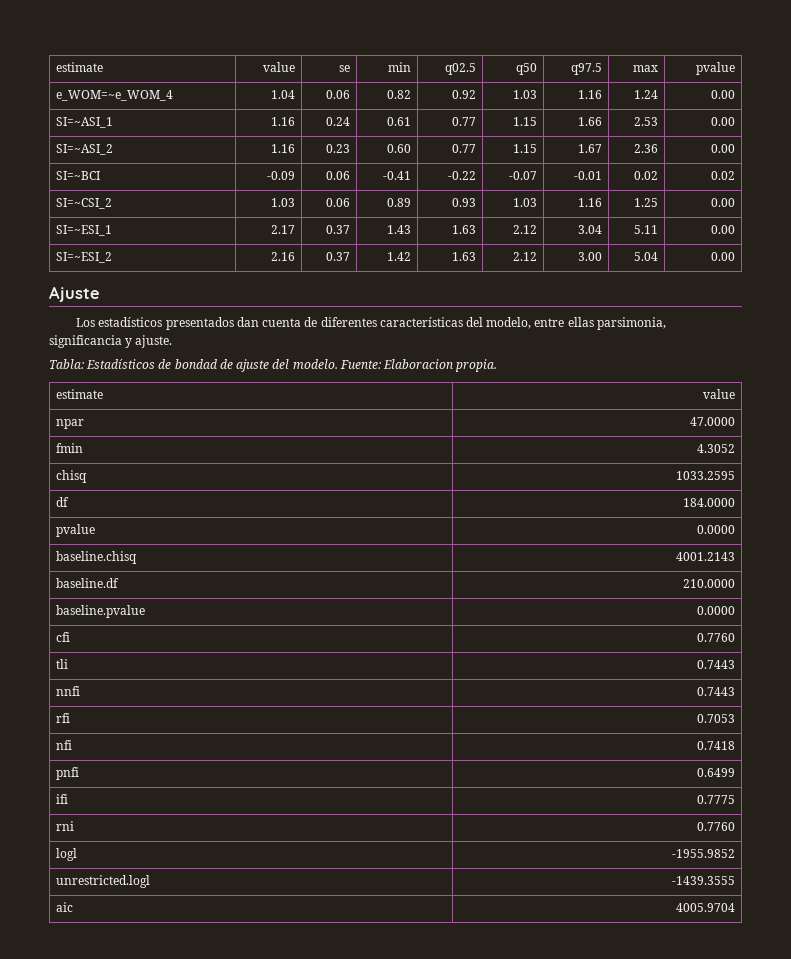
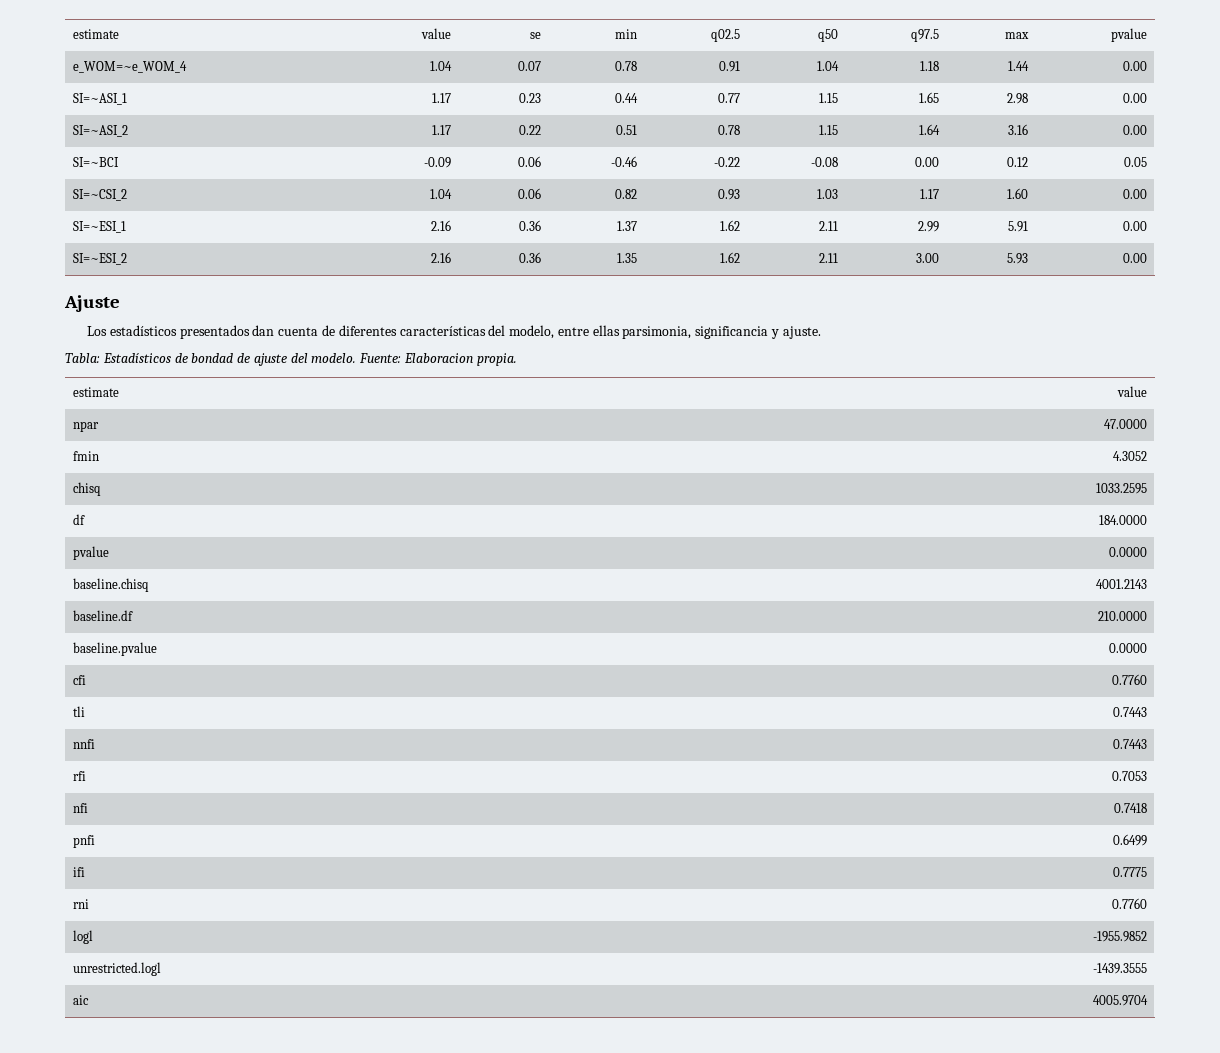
- e_WOM=~e_WOM_4 | 1.04 | 0.06 | 0.82 | 0.92 | 1.03 | 1.16 | 1.24 | 0.00
+ e_WOM=~e_WOM_4 | 1.04 | 0.07 | 0.78 | 0.91 | 1.04 | 1.18 | 1.44 | 0.00
- SI=~ASI_1 | 1.16 | 0.24 | 0.61 | 0.77 | 1.15 | 1.66 | 2.53 | 0.00
+ SI=~ASI_1 | 1.17 | 0.23 | 0.44 | 0.77 | 1.15 | 1.65 | 2.98 | 0.00
- SI=~ASI_2 | 1.16 | 0.23 | 0.60 | 0.77 | 1.15 | 1.67 | 2.36 | 0.00
+ SI=~ASI_2 | 1.17 | 0.22 | 0.51 | 0.78 | 1.15 | 1.64 | 3.16 | 0.00
- SI=~BCI | -0.09 | 0.06 | -0.41 | -0.22 | -0.07 | -0.01 | 0.02 | 0.02
+ SI=~BCI | -0.09 | 0.06 | -0.46 | -0.22 | -0.08 | 0.00 | 0.12 | 0.05
- SI=~CSI_2 | 1.03 | 0.06 | 0.89 | 0.93 | 1.03 | 1.16 | 1.25 | 0.00
+ SI=~CSI_2 | 1.04 | 0.06 | 0.82 | 0.93 | 1.03 | 1.17 | 1.60 | 0.00
- SI=~ESI_1 | 2.17 | 0.37 | 1.43 | 1.63 | 2.12 | 3.04 | 5.11 | 0.00
+ SI=~ESI_1 | 2.16 | 0.36 | 1.37 | 1.62 | 2.11 | 2.99 | 5.91 | 0.00
- SI=~ESI_2 | 2.16 | 0.37 | 1.42 | 1.63 | 2.12 | 3.00 | 5.04 | 0.00
+ SI=~ESI_2 | 2.16 | 0.36 | 1.35 | 1.62 | 2.11 | 3.00 | 5.93 | 0.00

